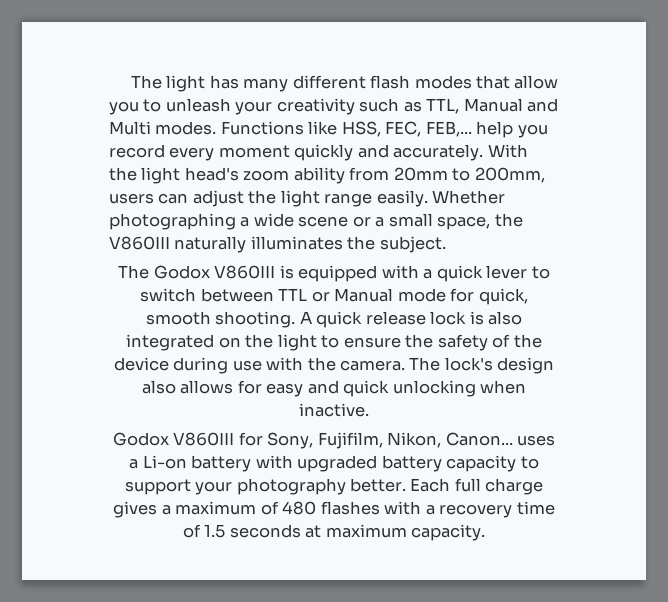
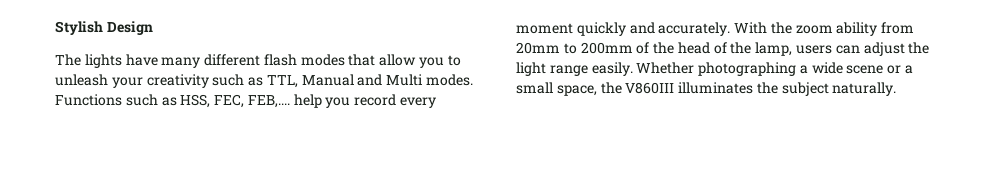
- The light has many different flash modes that allow you to unleash your creativity such as TTL, Manual and Multi modes.
+ Stylish Design
+ The lights have many different flash modes that allow you to unleash your creativity such as TTL, Manual and Multi modes.
- Functions like HSS, FEC, FEB,... help you record every moment quickly and accurately.
+ Functions such as HSS, FEC, FEB,.... help you record every moment quickly and accurately.
- With the light head's zoom ability from 20mm to 200mm, users can adjust the light range easily.
+ With the zoom ability from 20mm to 200mm of the head of the lamp, users can adjust the light range easily.
- Whether photographing a wide scene or a small space, the V860III naturally illuminates the subject.
- The Godox V860III is equipped with a quick lever to switch between TTL or Manual mode for quick, smooth shooting. A quick release lock is also integrated on the light to ensure the safety of the device during use with the camera. The lock's design also allows for easy and quick unlocking when inactive.
- Godox V860III for Sony, Fujifilm, Nikon, Canon... uses a Li-on battery with upgraded battery capacity to support your photography better. Each full charge gives a maximum of 480 flashes with a recovery time of 1.5 seconds at maximum capacity.
+ Whether photographing a wide scene or a small space, the V860III illuminates the subject naturally.

